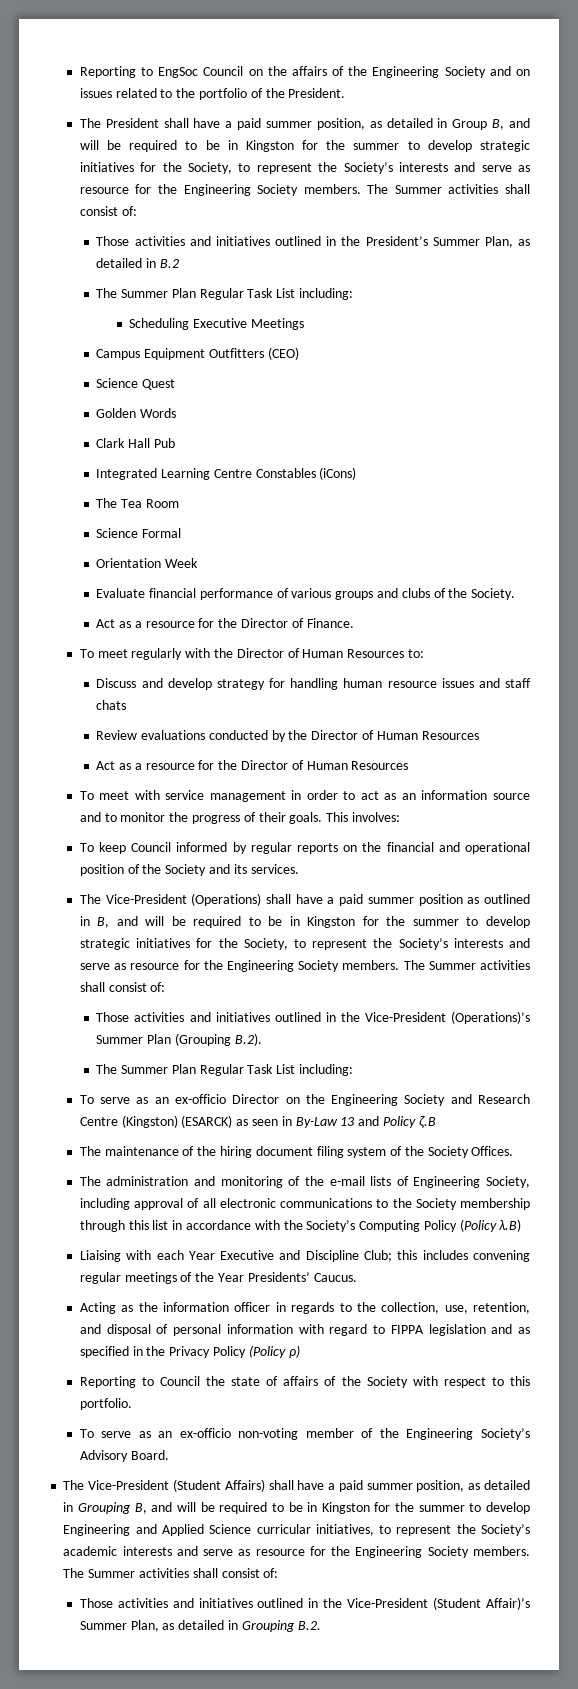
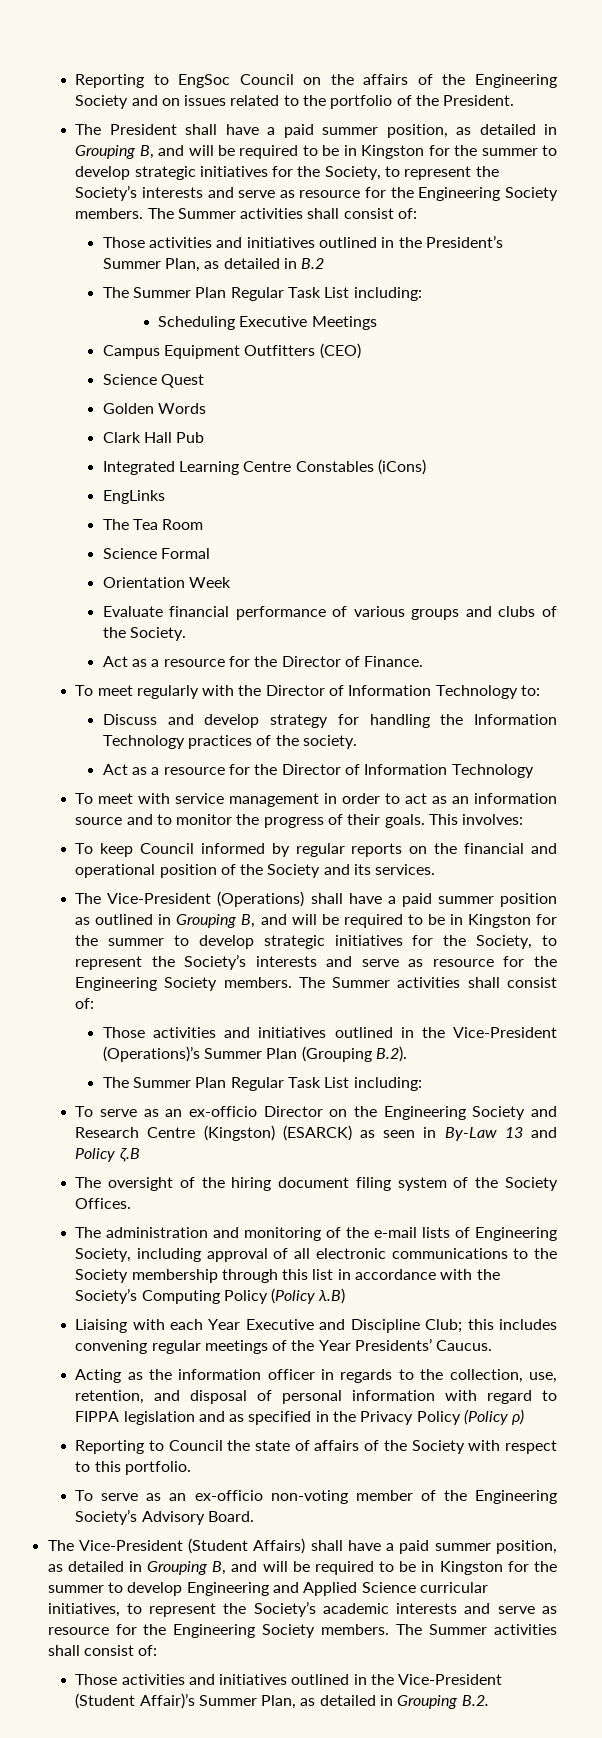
- The President shall have a paid summer position, as detailed in Group B, and will be required to be in Kingston for the summer to develop strategic initiatives for the Society, to represent the Society’s interests and serve as resource for the Engineering Society members.
+ The President shall have a paid summer position, as detailed in Grouping B, and will be required to be in Kingston for the summer to develop strategic initiatives for the Society, to represent the Society’s interests and serve as resource for the Engineering Society members.
+ EngLinks
- To meet regularly with the Director of Human Resources to:
+ To meet regularly with the Director of Information Technology to:
- Discuss and develop strategy for handling human resource issues and staff chats
- Review evaluations conducted by the Director of Human Resources
- Act as a resource for the Director of Human Resources
+ Discuss and develop strategy for handling the Information Technology practices of the society.
+ Act as a resource for the Director of Information Technology
- The Vice-President (Operations) shall have a paid summer position as outlined in B, and will be required to be in Kingston for the summer to develop strategic initiatives for the Society, to represent the Society’s interests and serve as resource for the Engineering Society members.
+ The Vice-President (Operations) shall have a paid summer position as outlined in Grouping B, and will be required to be in Kingston for the summer to develop strategic initiatives for the Society, to represent the Society’s interests and serve as resource for the Engineering Society members.
- The maintenance of the hiring document filing system of the Society Offices.
+ The oversight of the hiring document filing system of the Society Offices.

